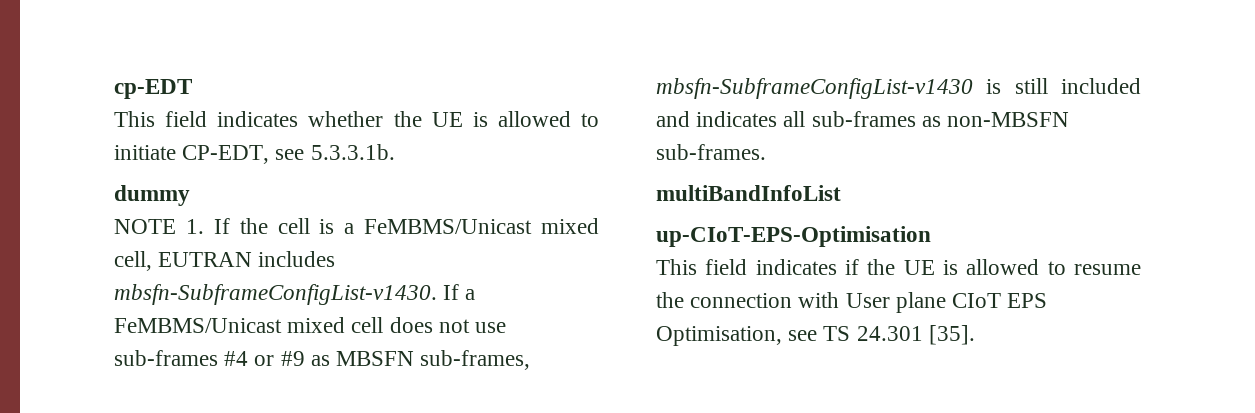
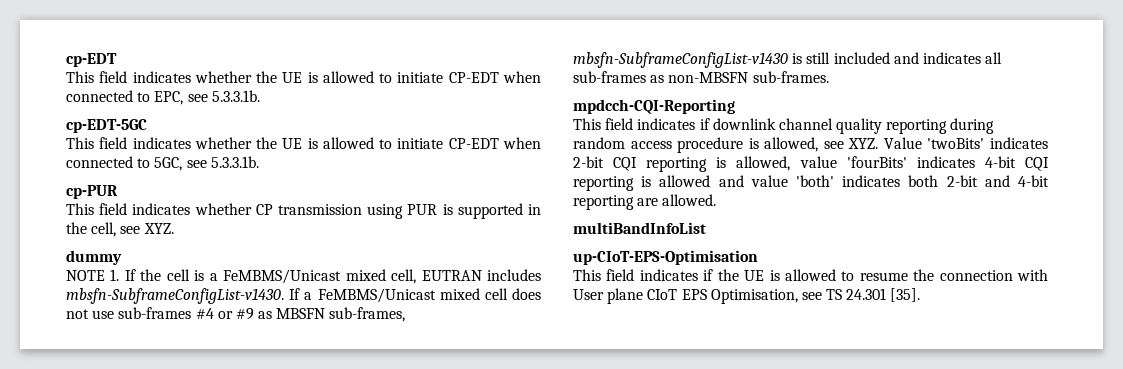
- This field indicates whether the UE is allowed to initiate CP-EDT, see 5.3.3.1b.
+ This field indicates whether the UE is allowed to initiate CP-EDT when connected to EPC, see 5.3.3.1b.
+ cp-EDT-5GC
+ This field indicates whether the UE is allowed to initiate CP-EDT when connected to 5GC, see 5.3.3.1b.
+ cp-PUR
+ This field indicates whether CP transmission using PUR is supported in the cell, see XYZ.
+ mpdcch-CQI-Reporting
+ This field indicates if downlink channel quality reporting during random access procedure is allowed, see XYZ. Value 'twoBits' indicates 2-bit CQI reporting is allowed, value 'fourBits' indicates 4-bit CQI reporting is allowed and value 'both' indicates both 2-bit and 4-bit reporting are allowed.

